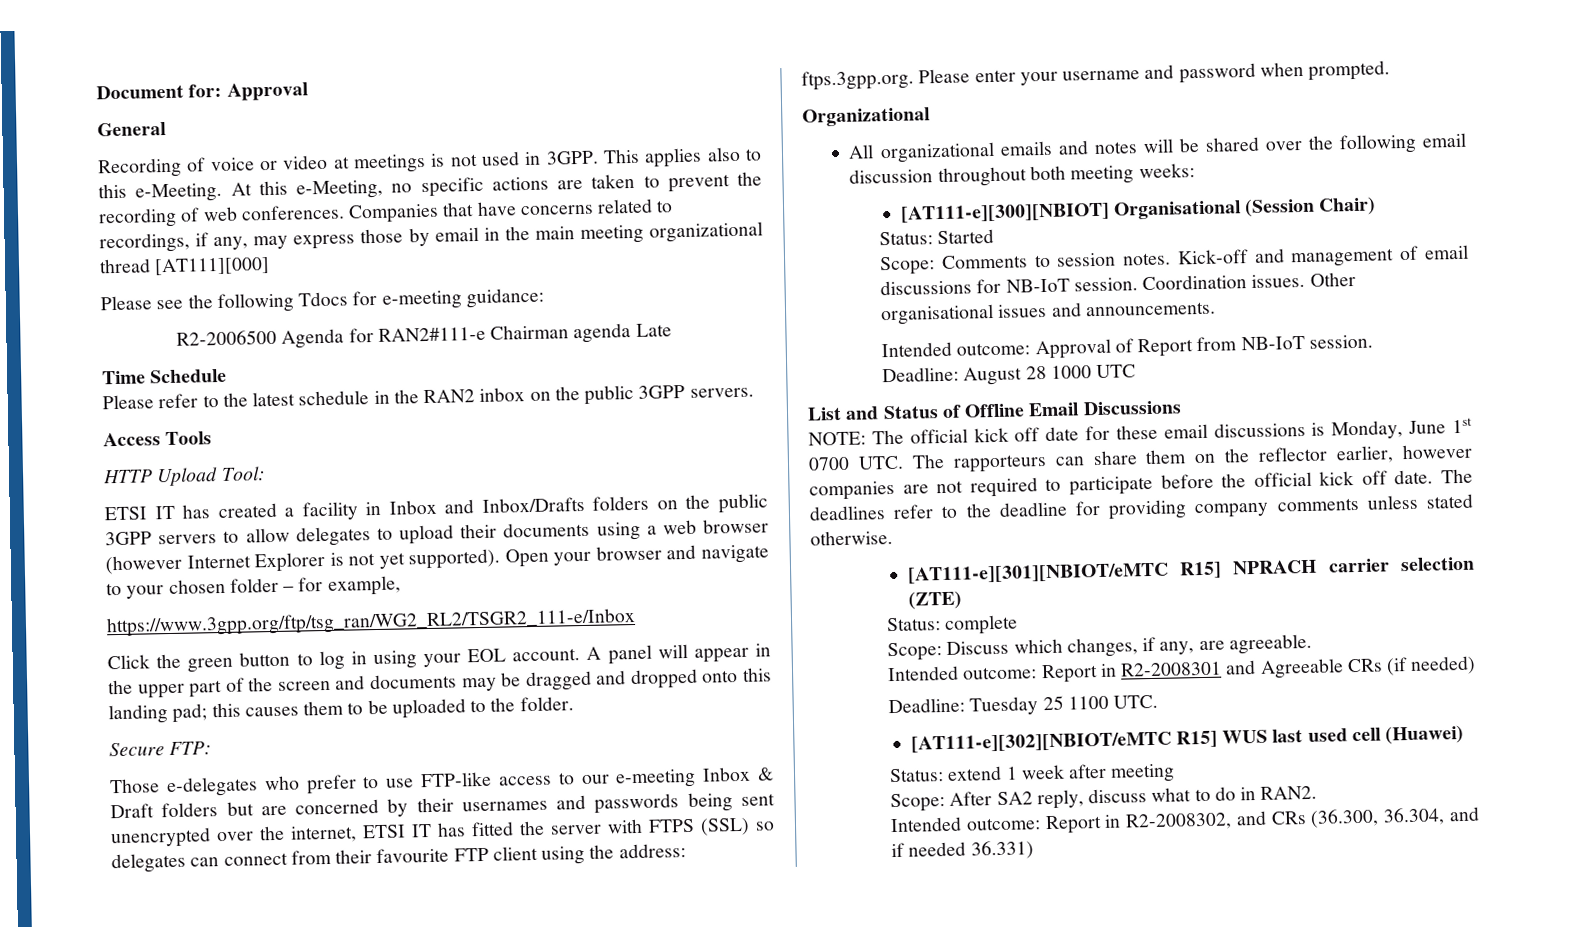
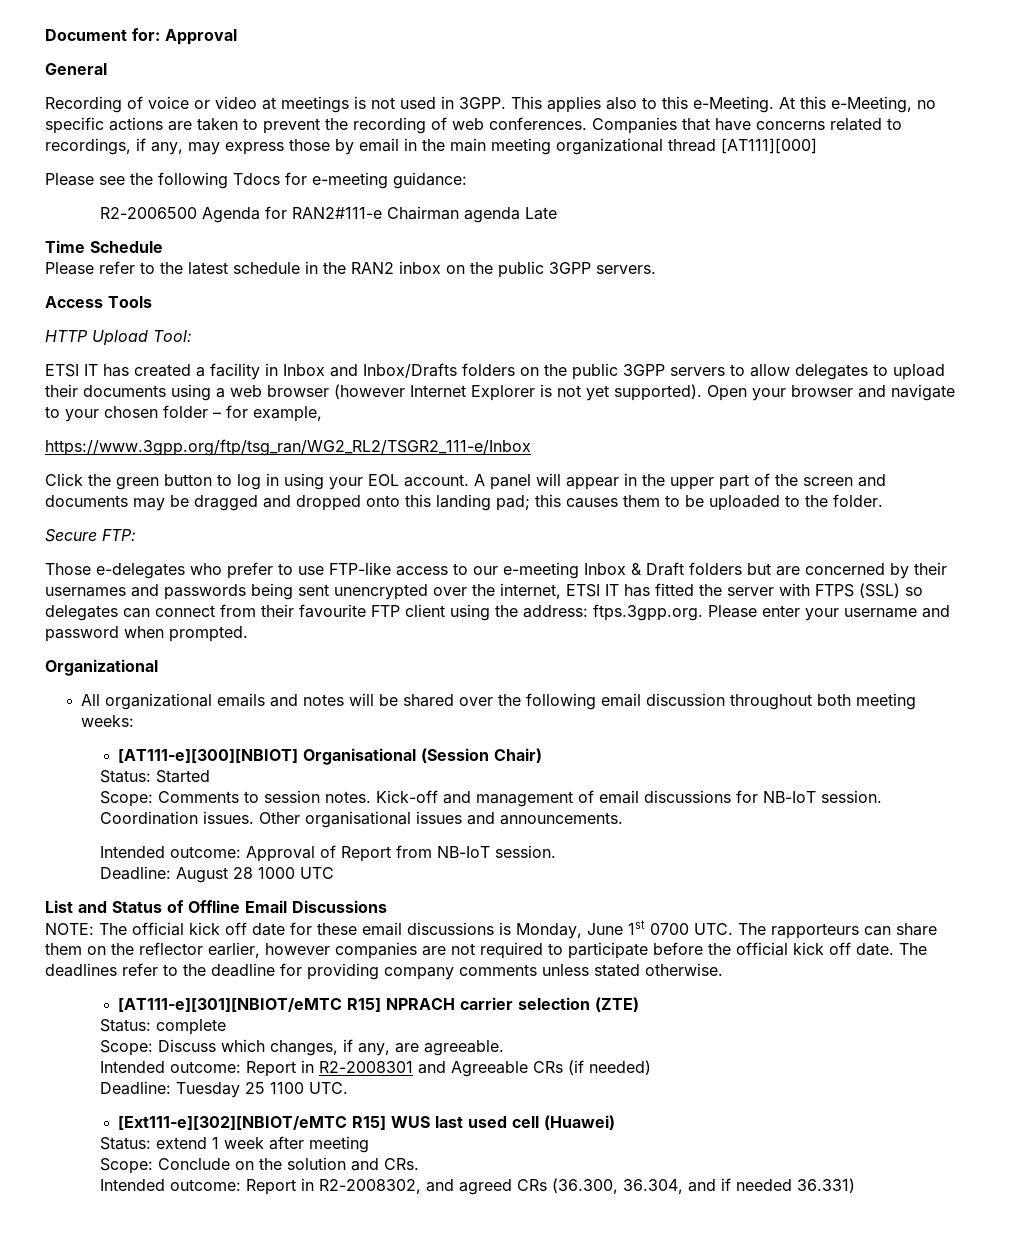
- [AT111-e][302][NBIOT/eMTC R15] WUS last used cell (Huawei)
+ [Ext111-e][302][NBIOT/eMTC R15] WUS last used cell (Huawei)
- Scope: After SA2 reply, discuss what to do in RAN2.
+ Scope: Conclude on the solution and CRs.
- Intended outcome: Report in R2-2008302, and CRs (36.300, 36.304, and if needed 36.331)
+ Intended outcome: Report in R2-2008302, and agreed CRs (36.300, 36.304, and if needed 36.331)

